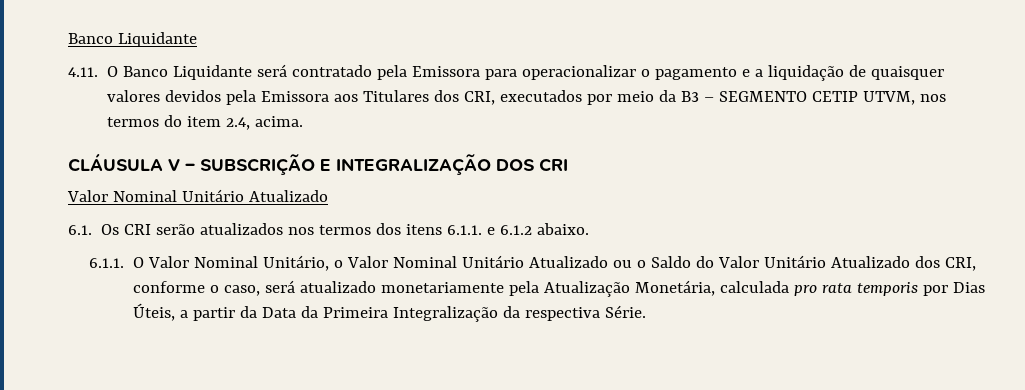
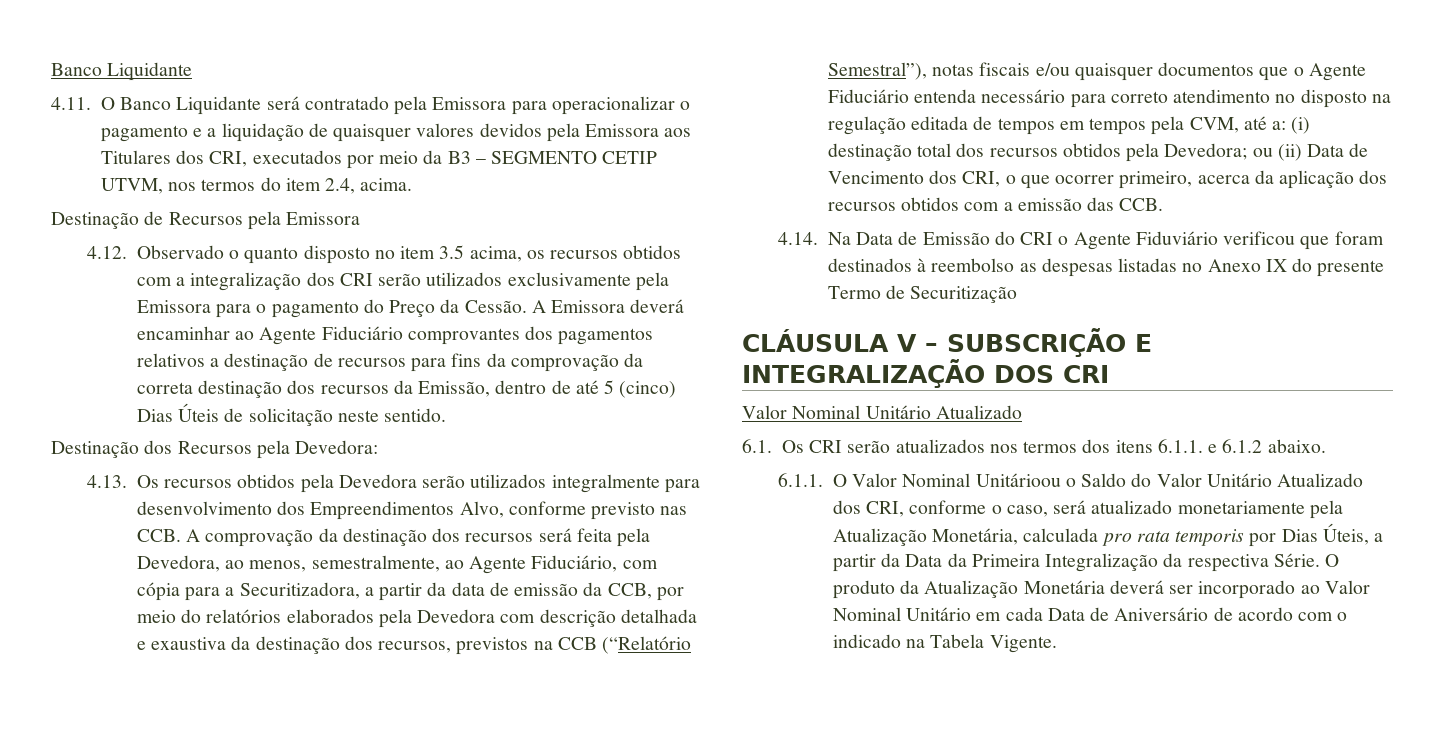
+ Destinação de Recursos pela Emissora
+ 4.12. Observado o quanto disposto no item 3.5 acima, os recursos obtidos com a integralização dos CRI serão utilizados exclusivamente pela Emissora para o pagamento do Preço da Cessão. A Emissora deverá encaminhar ao Agente Fiduciário comprovantes dos pagamentos relativos a destinação de recursos para fins da comprovação da correta destinação dos recursos da Emissão, dentro de até 5 (cinco) Dias Úteis de solicitação neste sentido.
+ Destinação dos Recursos pela Devedora:
+ 4.13. Os recursos obtidos pela Devedora serão utilizados integralmente para desenvolvimento dos Empreendimentos Alvo, conforme previsto nas CCB. A comprovação da destinação dos recursos será feita pela Devedora, ao menos, semestralmente, ao Agente Fiduciário, com cópia para a Securitizadora, a partir da data de emissão da CCB, por meio do relatórios elaborados pela Devedora com descrição detalhada e exaustiva da destinação dos recursos, previstos na CCB (“Relatório Semestral”), notas fiscais e/ou quaisquer documentos que o Agente Fiduciário entenda necessário para correto atendimento no disposto na regulação editada de tempos em tempos pela CVM, até a: (i) destinação total dos recursos obtidos pela Devedora; ou (ii) Data de Vencimento dos CRI, o que ocorrer primeiro, acerca da aplicação dos recursos obtidos com a emissão das CCB.
+ 4.14. Na Data de Emissão do CRI o Agente Fiduviário verificou que foram destinados à reembolso as despesas listadas no Anexo IX do presente Termo de Securitização
- 6.1.1. O Valor Nominal Unitário, o Valor Nominal Unitário Atualizado ou o Saldo do Valor Unitário Atualizado dos CRI, conforme o caso, será atualizado monetariamente pela Atualização Monetária, calculada pro rata temporis por Dias Úteis, a partir da Data da Primeira Integralização da respectiva Série.
+ 6.1.1. O Valor Nominal Unitárioou o Saldo do Valor Unitário Atualizado dos CRI, conforme o caso, será atualizado monetariamente pela Atualização Monetária, calculada pro rata temporis por Dias Úteis, a partir da Data da Primeira Integralização da respectiva Série.
+ O produto da Atualização Monetária deverá ser incorporado ao Valor Nominal Unitário em cada Data de Aniversário de acordo com o indicado na Tabela Vigente.

